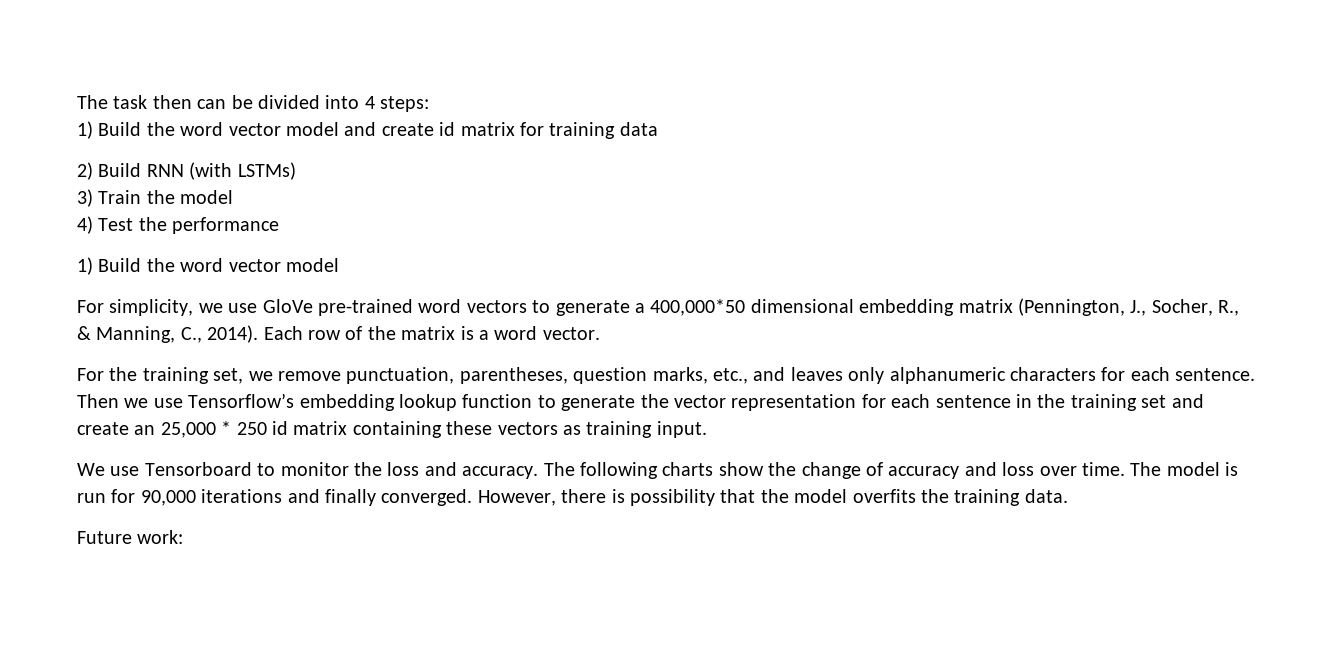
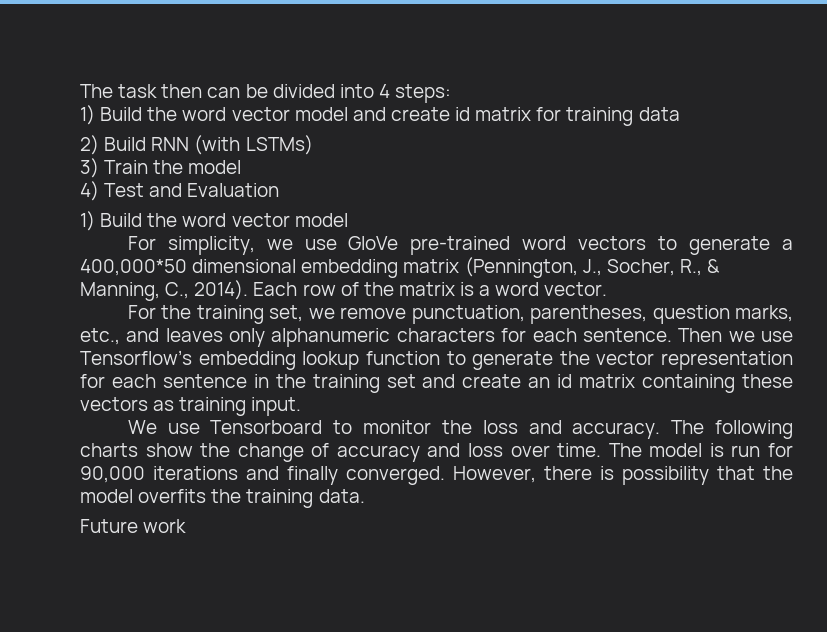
- 4) Test the performance
+ 4) Test and Evaluation
- Then we use Tensorflow’s embedding lookup function to generate the vector representation for each sentence in the training set and create an 25,000 * 250 id matrix containing these vectors as training input.
+ Then we use Tensorflow’s embedding lookup function to generate the vector representation for each sentence in the training set and create an id matrix containing these vectors as training input.
- Future work:
+ Future work

